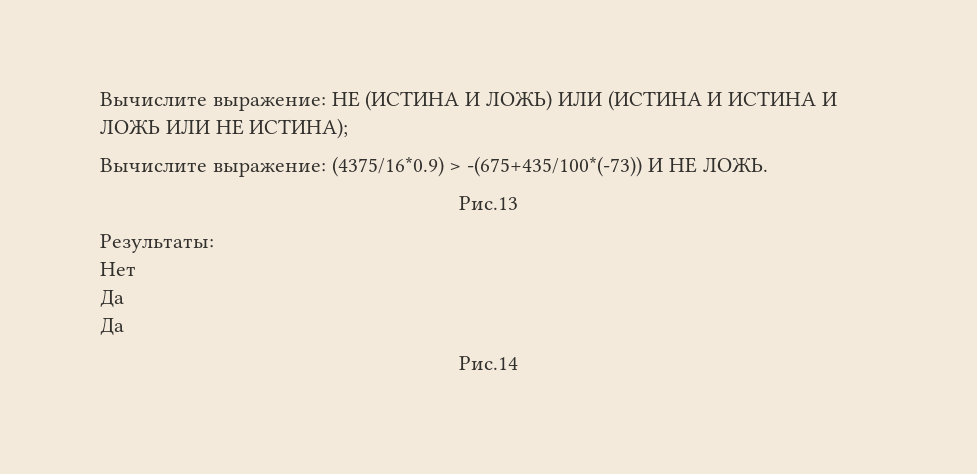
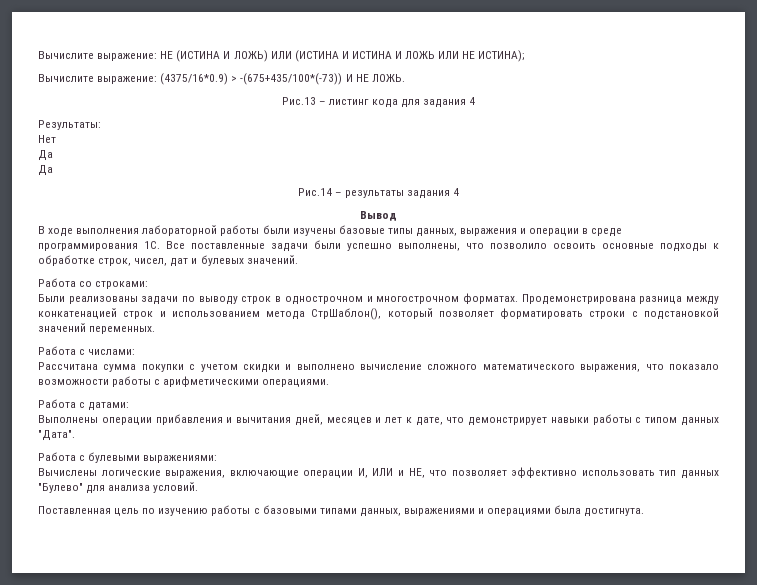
- Рис.13
+ Рис.13 – листинг кода для задания 4
- Рис.14
+ Рис.14 – результаты задания 4
+ Вывод
+ В ходе выполнения лабораторной работы были изучены базовые типы данных, выражения и операции в среде программирования 1С. Все поставленные задачи были успешно выполнены, что позволило освоить основные подходы к обработке строк, чисел, дат и булевых значений.
+ Работа со строками:
+ Были реализованы задачи по выводу строк в однострочном и многострочном форматах. Продемонстрирована разница между конкатенацией строк и использованием метода СтрШаблон(), который позволяет форматировать строки с подстановкой значений переменных.
+ Работа с числами:
+ Рассчитана сумма покупки с учетом скидки и выполнено вычисление сложного математического выражения, что показало возможности работы с арифметическими операциями.
+ Работа с датами:
+ Выполнены операции прибавления и вычитания дней, месяцев и лет к дате, что демонстрирует навыки работы с типом данных "Дата".
+ Работа с булевыми выражениями:
+ Вычислены логические выражения, включающие операции И, ИЛИ и НЕ, что позволяет эффективно использовать тип данных "Булево" для анализа условий.
+ Поставленная цель по изучению работы с базовыми типами данных, выражениями и операциями была достигнута.

